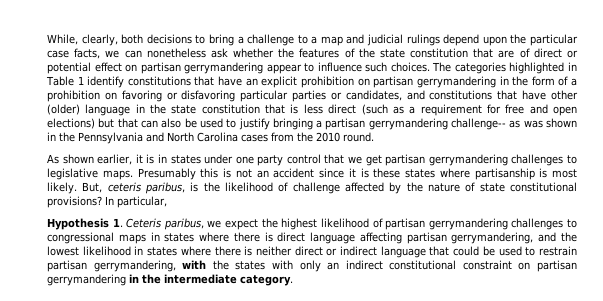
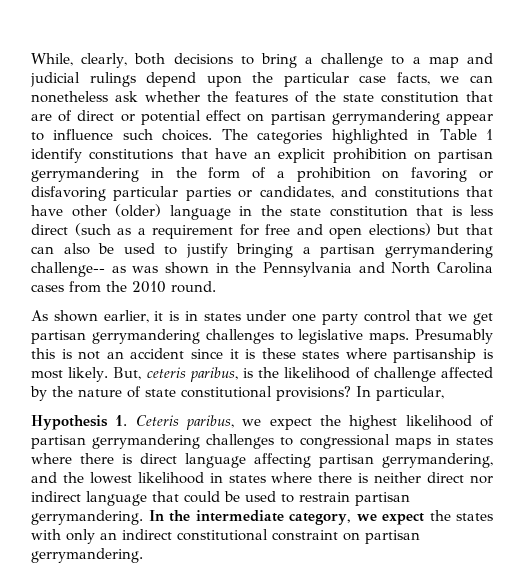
- Hypothesis 1. Ceteris paribus, we expect the highest likelihood of partisan gerrymandering challenges to congressional maps in states where there is direct language affecting partisan gerrymandering, and the lowest likelihood in states where there is neither direct or indirect language that could be used to restrain partisan gerrymandering, with the states with only an indirect constitutional constraint on partisan gerrymandering in the intermediate category.
+ Hypothesis 1. Ceteris paribus, we expect the highest likelihood of partisan gerrymandering challenges to congressional maps in states where there is direct language affecting partisan gerrymandering, and the lowest likelihood in states where there is neither direct nor indirect language that could be used to restrain partisan gerrymandering. In the intermediate category, we expect the states with only an indirect constitutional constraint on partisan gerrymandering.

